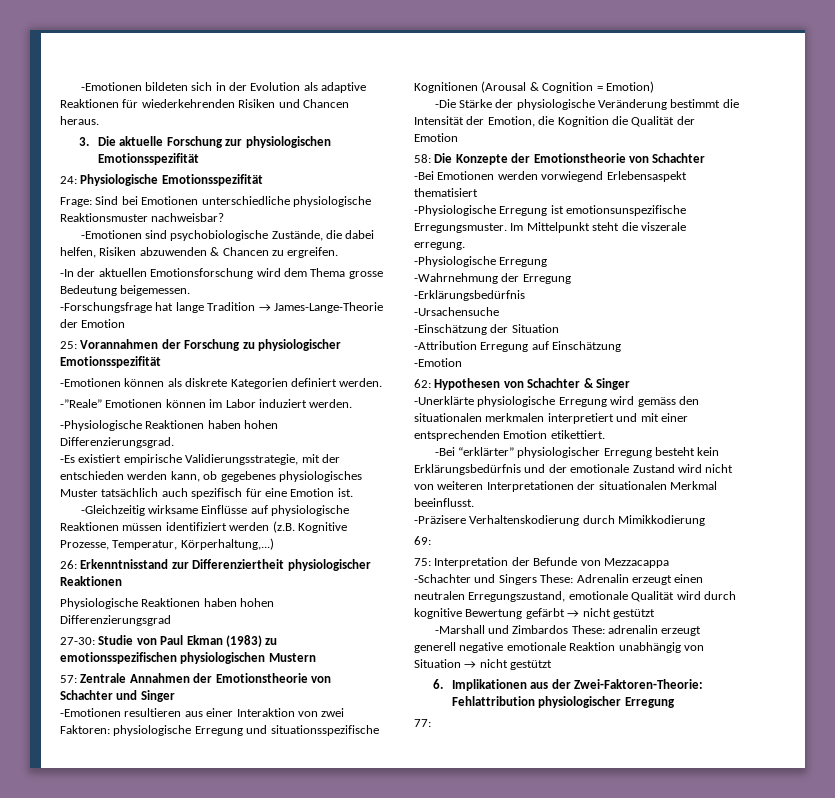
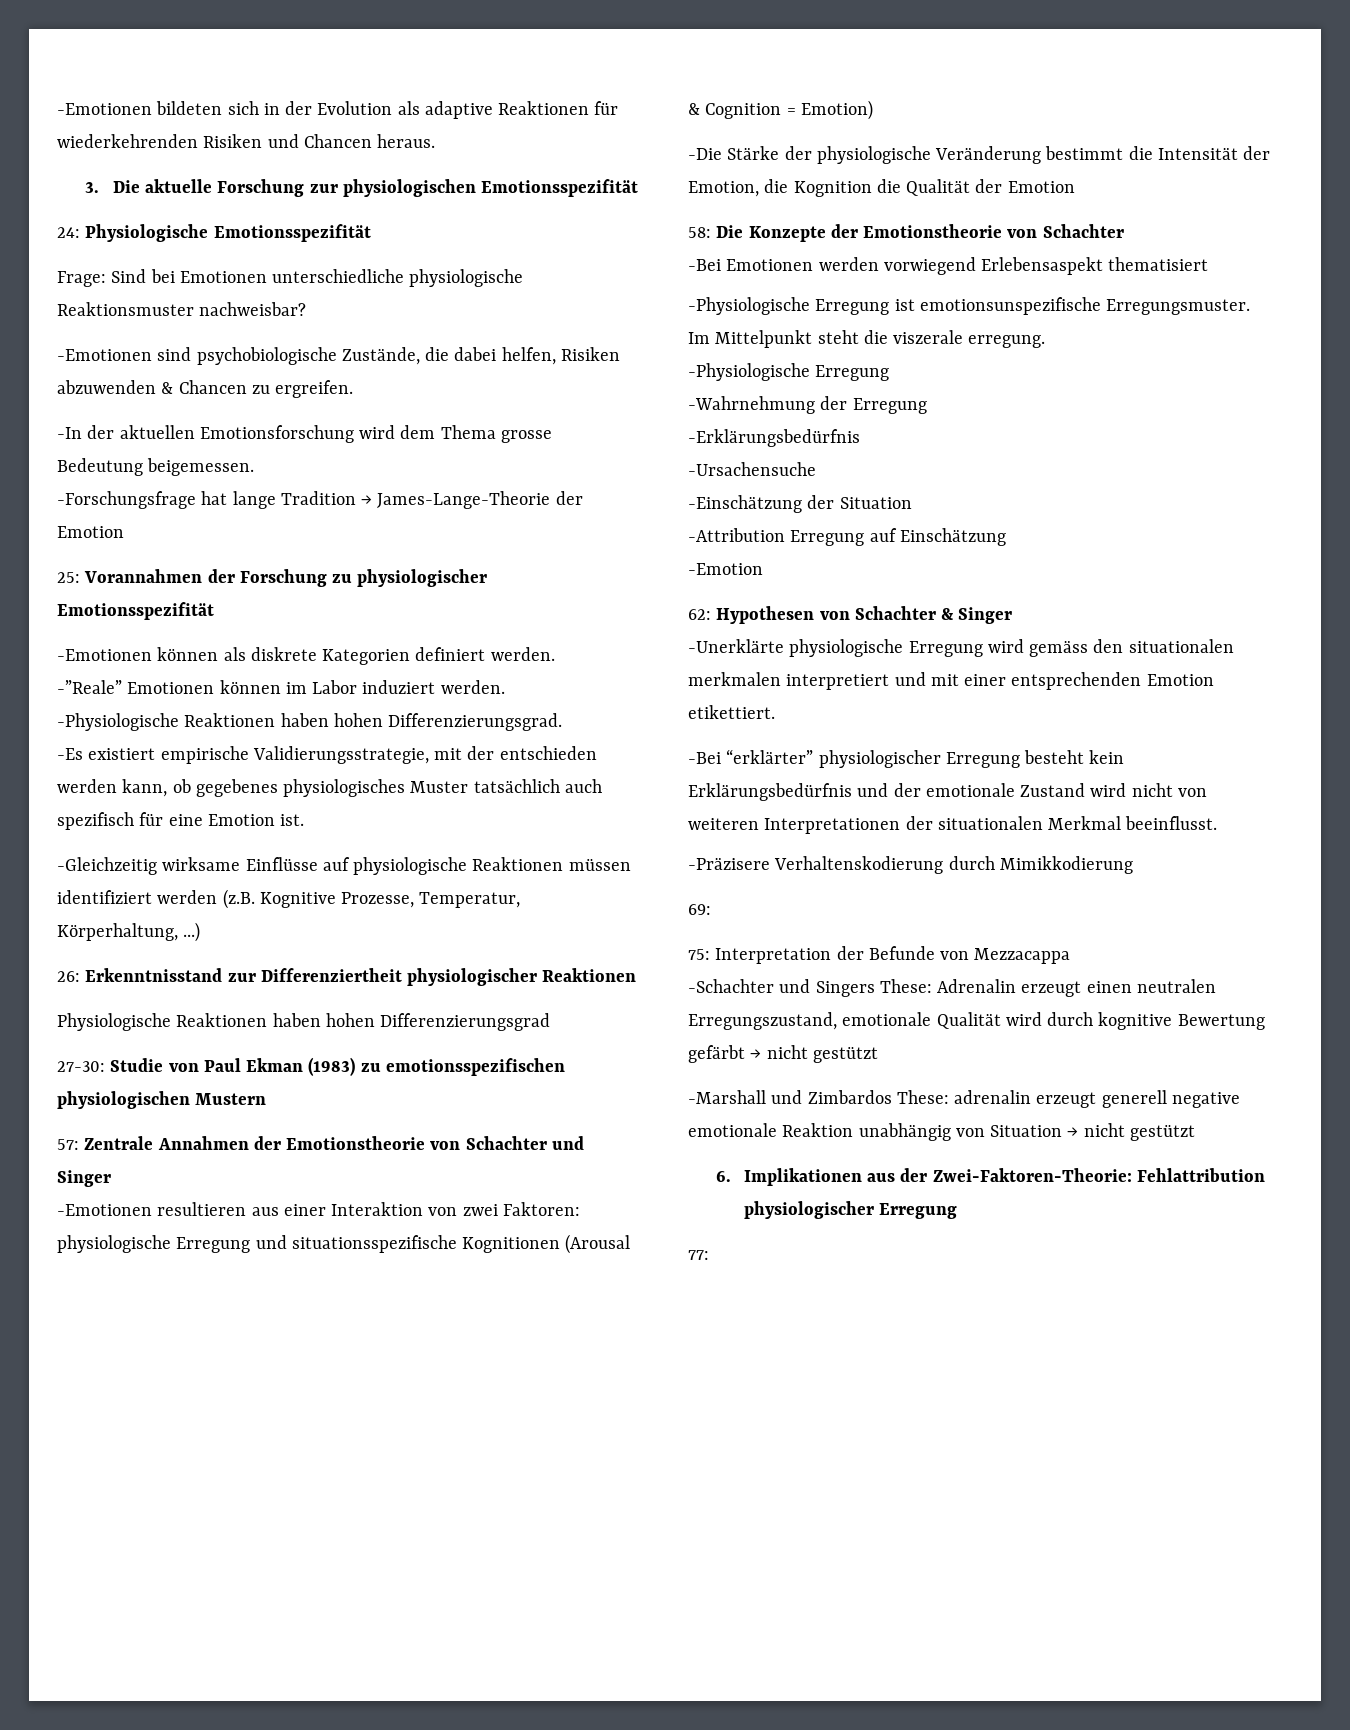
- -Gleichzeitig wirksame Einflüsse auf physiologische Reaktionen müssen identifiziert werden (z.B. Kognitive Prozesse, Temperatur, Körperhaltung,...)
+ -Gleichzeitig wirksame Einflüsse auf physiologische Reaktionen müssen identifiziert werden (z.B. Kognitive Prozesse, Temperatur, Körperhaltung, ...)

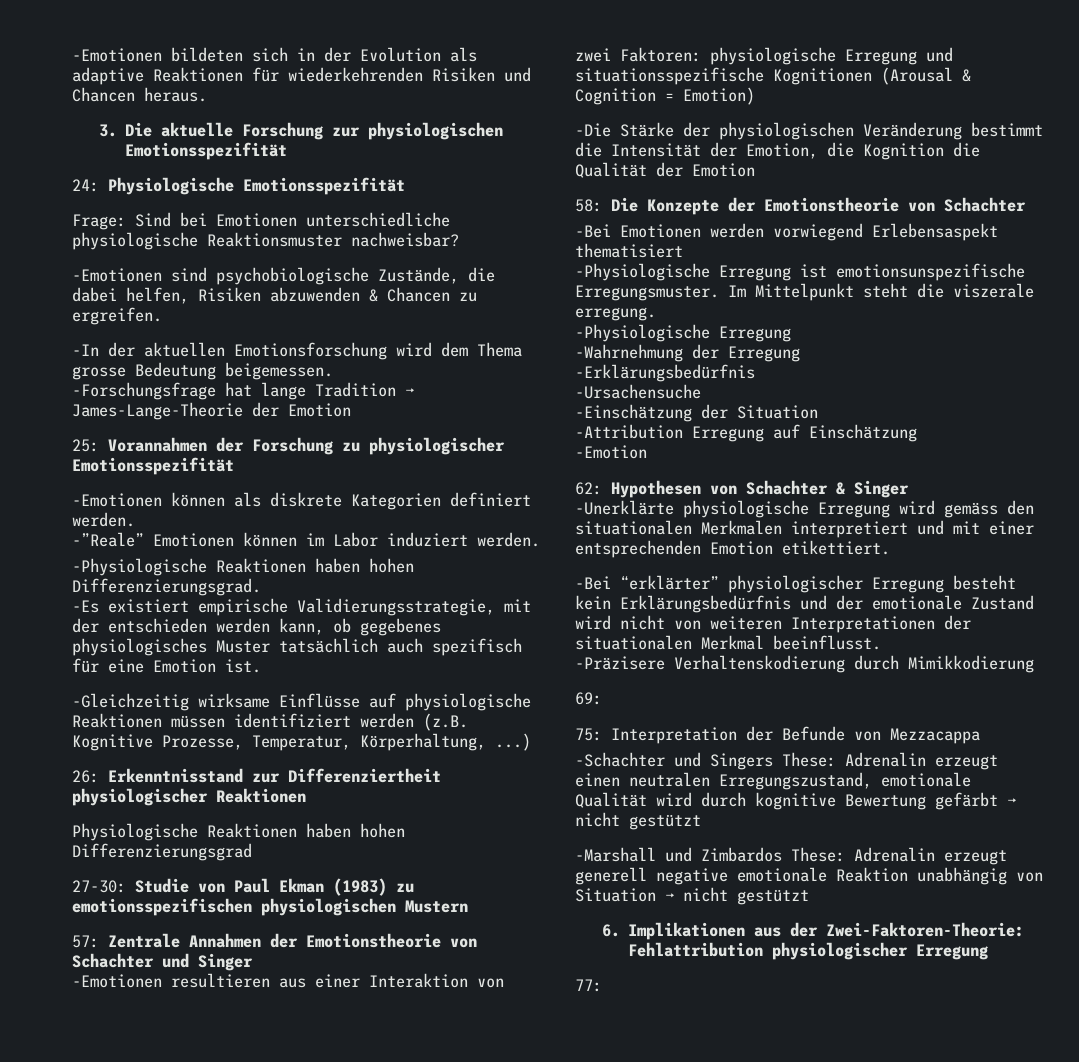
- -Die Stärke der physiologische Veränderung bestimmt die Intensität der Emotion, die Kognition die Qualität der Emotion
+ -Die Stärke der physiologischen Veränderung bestimmt die Intensität der Emotion, die Kognition die Qualität der Emotion
- -Unerklärte physiologische Erregung wird gemäss den situationalen merkmalen interpretiert und mit einer entsprechenden Emotion etikettiert.
+ -Unerklärte physiologische Erregung wird gemäss den situationalen Merkmalen interpretiert und mit einer entsprechenden Emotion etikettiert.
- -Marshall und Zimbardos These: adrenalin erzeugt generell negative emotionale Reaktion unabhängig von Situation → nicht gestützt
+ -Marshall und Zimbardos These: Adrenalin erzeugt generell negative emotionale Reaktion unabhängig von Situation → nicht gestützt

